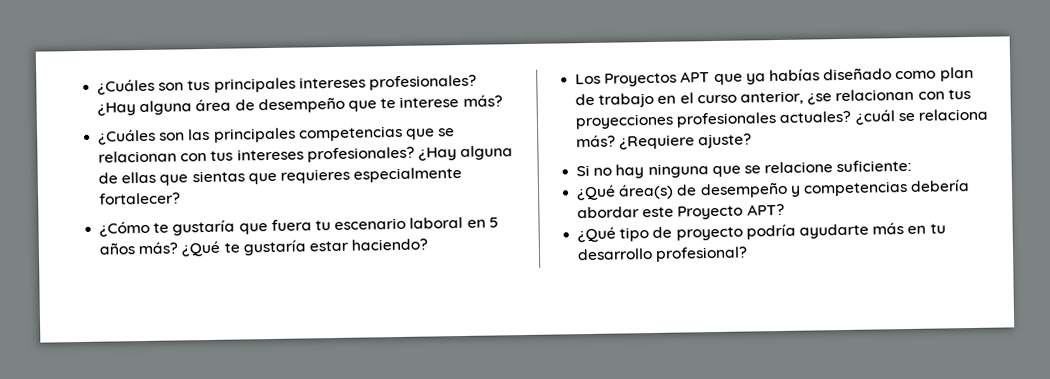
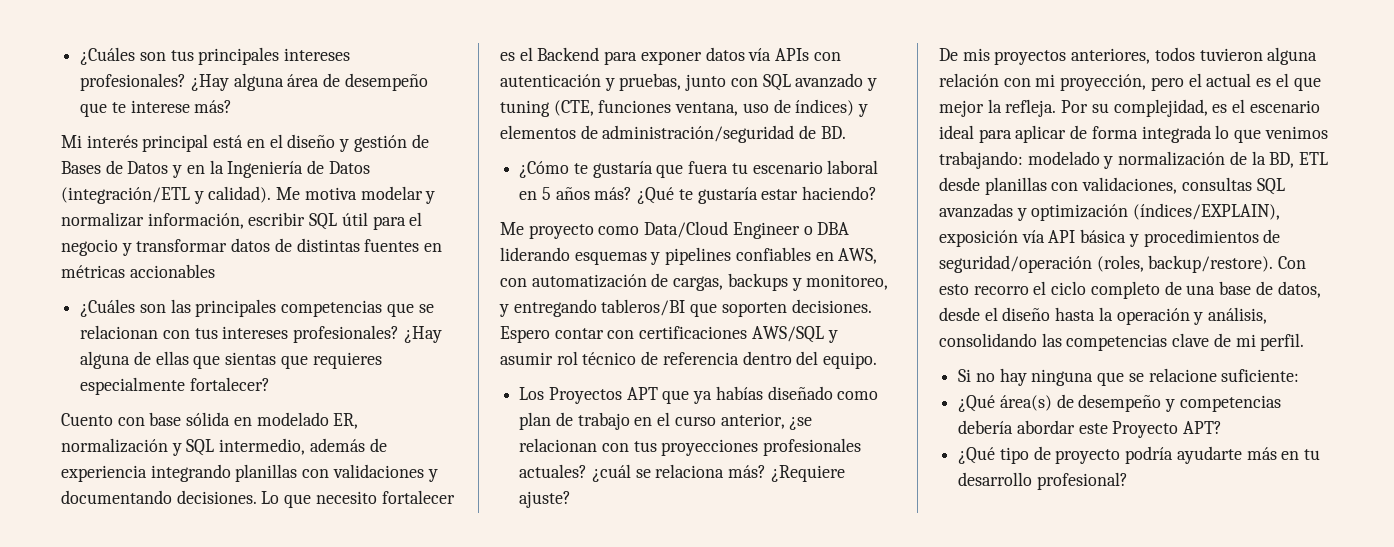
+ Mi interés principal está en el diseño y gestión de Bases de Datos y en la Ingeniería de Datos (integración/ETL y calidad). Me motiva modelar y normalizar información, escribir SQL útil para el negocio y transformar datos de distintas fuentes en métricas accionables
+ Cuento con base sólida en modelado ER, normalización y SQL intermedio, además de experiencia integrando planillas con validaciones y documentando decisiones. Lo que necesito fortalecer es el Backend para exponer datos vía APIs con autenticación y pruebas, junto con SQL avanzado y tuning (CTE, funciones ventana, uso de índices) y elementos de administración/seguridad de BD.
+ Me proyecto como Data/Cloud Engineer o DBA liderando esquemas y pipelines confiables en AWS, con automatización de cargas, backups y monitoreo, y entregando tableros/BI que soporten decisiones. Espero contar con certificaciones AWS/SQL y asumir rol técnico de referencia dentro del equipo.
+ De mis proyectos anteriores, todos tuvieron alguna relación con mi proyección, pero el actual es el que mejor la refleja. Por su complejidad, es el escenario ideal para aplicar de forma integrada lo que venimos trabajando: modelado y normalización de la BD, ETL desde planillas con validaciones, consultas SQL avanzadas y optimización (índices/EXPLAIN), exposición vía API básica y procedimientos de seguridad/operación (roles, backup/restore). Con esto recorro el ciclo completo de una base de datos, desde el diseño hasta la operación y análisis, consolidando las competencias clave de mi perfil.

